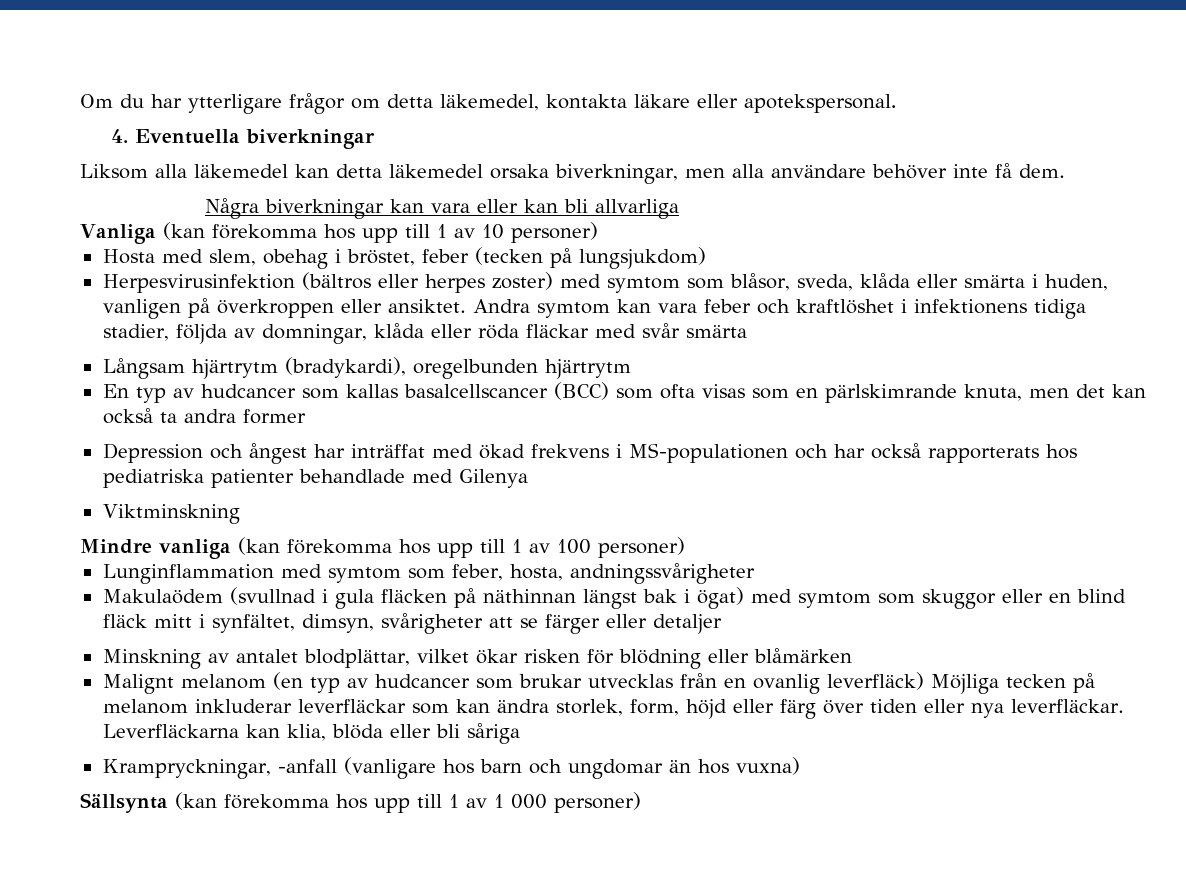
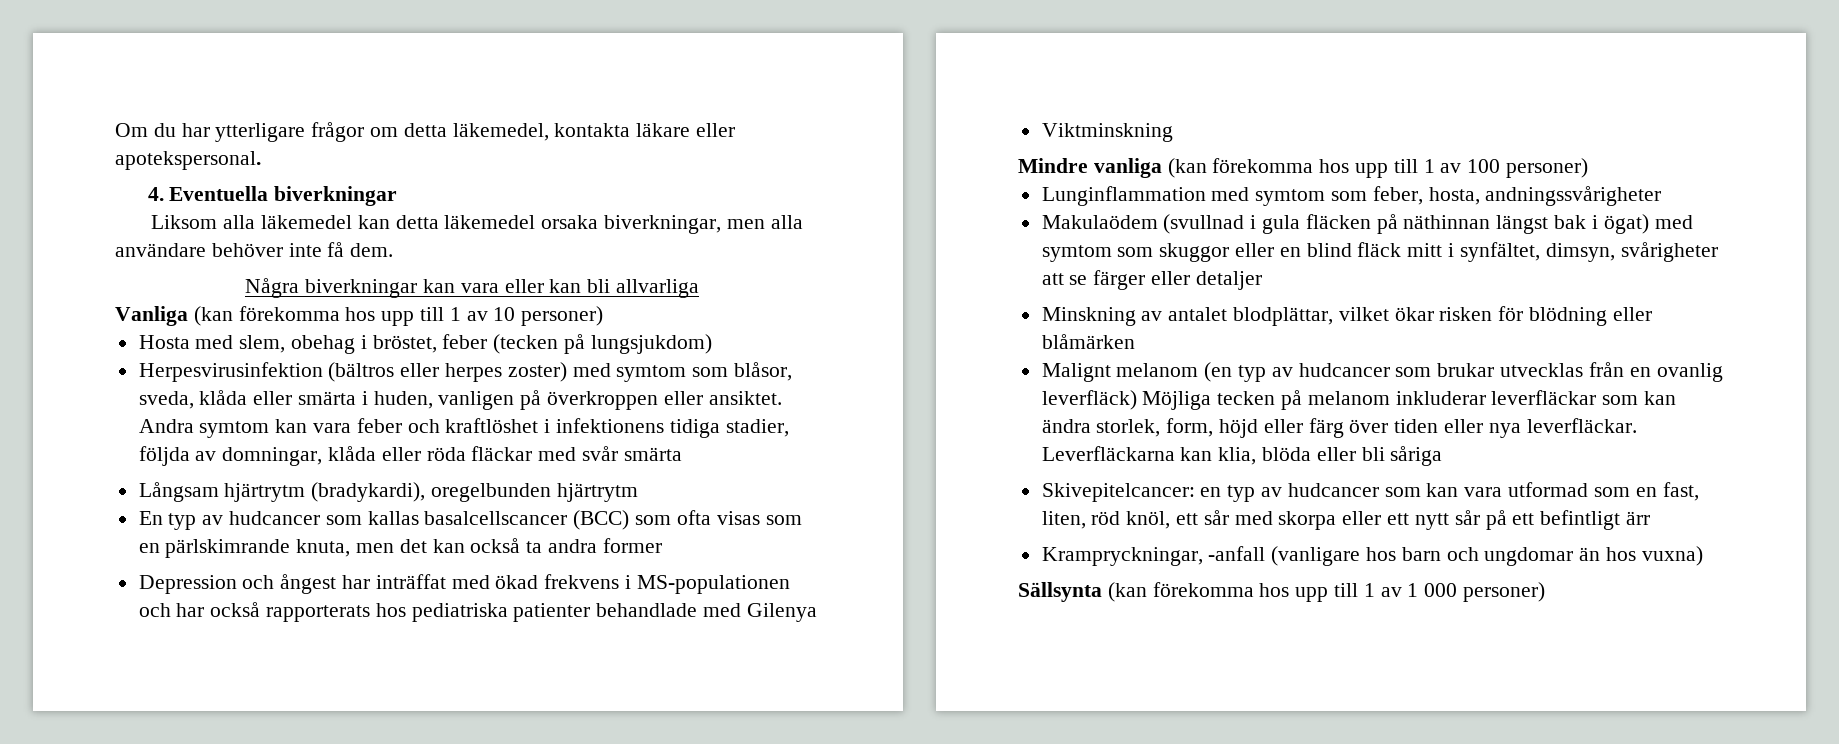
+ Skivepitelcancer: en typ av hudcancer som kan vara utformad som en fast, liten, röd knöl, ett sår med skorpa eller ett nytt sår på ett befintligt ärr

